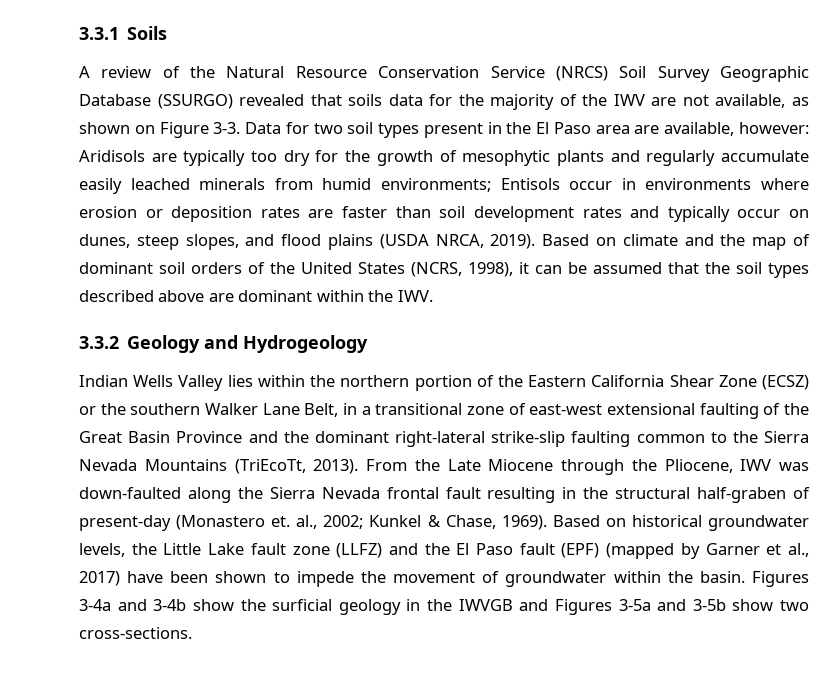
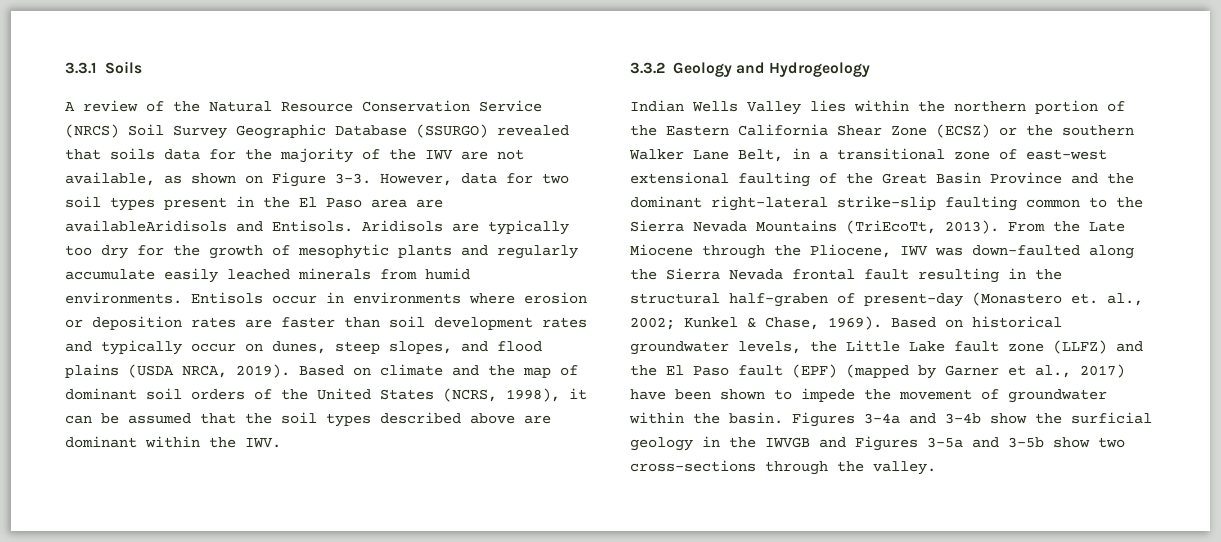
- Data for two soil types present in the El Paso area are available, however: Aridisols are typically too dry for the growth of mesophytic plants and regularly accumulate easily leached minerals from humid environments; Entisols occur in environments where erosion or deposition rates are faster than soil development rates and typically occur on dunes, steep slopes, and flood plains (USDA NRCA, 2019).
+ However, data for two soil types present in the El Paso area are availableAridisols and Entisols. Aridisols are typically too dry for the growth of mesophytic plants and regularly accumulate easily leached minerals from humid environments. Entisols occur in environments where erosion or deposition rates are faster than soil development rates and typically occur on dunes, steep slopes, and flood plains (USDA NRCA, 2019).
- Figures 3-4a and 3-4b show the surficial geology in the IWVGB and Figures 3-5a and 3-5b show two cross-sections.
+ Figures 3-4a and 3-4b show the surficial geology in the IWVGB and Figures 3-5a and 3-5b show two cross-sections through the valley.

